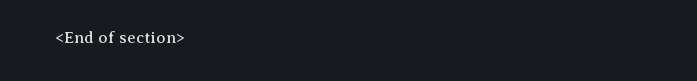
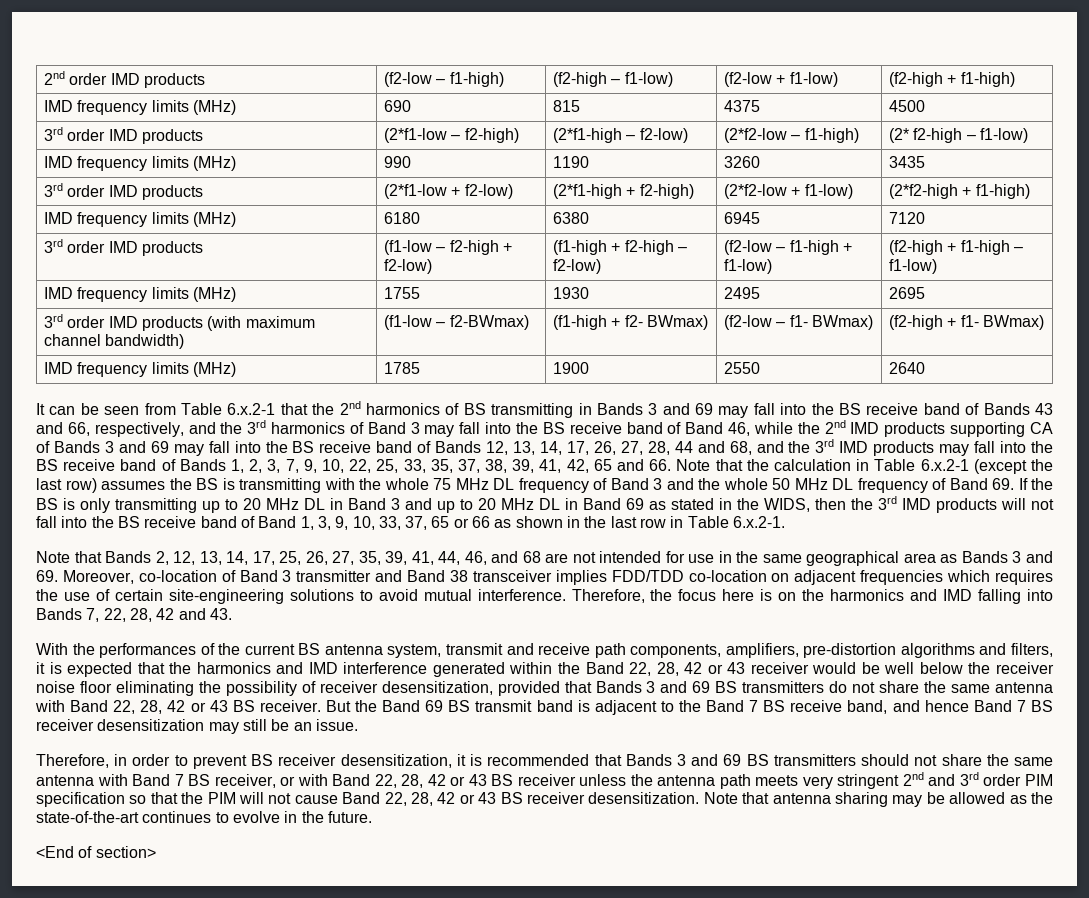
+ 2nd order IMD products | (f2-low – f1-high) | (f2-high – f1-low) | (f2-low + f1-low) | (f2-high + f1-high)
+ IMD frequency limits (MHz) | 690 | 815 | 4375 | 4500
+ 3rd order IMD products | (2*f1-low – f2-high) | (2*f1-high – f2-low) | (2*f2-low – f1-high) | (2* f2-high – f1-low)
+ IMD frequency limits (MHz) | 990 | 1190 | 3260 | 3435
+ 3rd order IMD products | (2*f1-low + f2-low) | (2*f1-high + f2-high) | (2*f2-low + f1-low) | (2*f2-high + f1-high)
+ IMD frequency limits (MHz) | 6180 | 6380 | 6945 | 7120
+ 3rd order IMD products | (f1-low – f2-high + f2-low) | (f1-high + f2-high – f2-low) | (f2-low – f1-high + f1-low) | (f2-high + f1-high – f1-low)
+ IMD frequency limits (MHz) | 1755 | 1930 | 2495 | 2695
+ 3rd order IMD products (with maximum channel bandwidth) | (f1-low – f2-BWmax) | (f1-high + f2- BWmax) | (f2-low – f1- BWmax) | (f2-high + f1- BWmax)
+ IMD frequency limits (MHz) | 1785 | 1900 | 2550 | 2640
+ It can be seen from Table 6.x.2-1 that the 2nd harmonics of BS transmitting in Bands 3 and 69 may fall into the BS receive band of Bands 43 and 66, respectively, and the 3rd harmonics of Band 3 may fall into the BS receive band of Band 46, while the 2nd IMD products supporting CA of Bands 3 and 69 may fall into the BS receive band of Bands 12, 13, 14, 17, 26, 27, 28, 44 and 68, and the 3rd IMD products may fall into the BS receive band of Bands 1, 2, 3, 7, 9, 10, 22, 25, 33, 35, 37, 38, 39, 41, 42, 65 and 66. Note that the calculation in Table 6.x.2-1 (except the last row) assumes the BS is transmitting with the whole 75 MHz DL frequency of Band 3 and the whole 50 MHz DL frequency of Band 69. If the BS is only transmitting up to 20 MHz DL in Band 3 and up to 20 MHz DL in Band 69 as stated in the WIDS, then the 3rd IMD products will not fall into the BS receive band of Band 1, 3, 9, 10, 33, 37, 65 or 66 as shown in the last row in Table 6.x.2-1.
+ Note that Bands 2, 12, 13, 14, 17, 25, 26, 27, 35, 39, 41, 44, 46, and 68 are not intended for use in the same geographical area as Bands 3 and 69. Moreover, co-location of Band 3 transmitter and Band 38 transceiver implies FDD/TDD co-location on adjacent frequencies which requires the use of certain site-engineering solutions to avoid mutual interference. Therefore, the focus here is on the harmonics and IMD falling into Bands 7, 22, 28, 42 and 43.
+ With the performances of the current BS antenna system, transmit and receive path components, amplifiers, pre-distortion algorithms and filters, it is expected that the harmonics and IMD interference generated within the Band 22, 28, 42 or 43 receiver would be well below the receiver noise floor eliminating the possibility of receiver desensitization, provided that Bands 3 and 69 BS transmitters do not share the same antenna with Band 22, 28, 42 or 43 BS receiver. But the Band 69 BS transmit band is adjacent to the Band 7 BS receive band, and hence Band 7 BS receiver desensitization may still be an issue.
+ Therefore, in order to prevent BS receiver desensitization, it is recommended that Bands 3 and 69 BS transmitters should not share the same antenna with Band 7 BS receiver, or with Band 22, 28, 42 or 43 BS receiver unless the antenna path meets very stringent 2nd and 3rd order PIM specification so that the PIM will not cause Band 22, 28, 42 or 43 BS receiver desensitization. Note that antenna sharing may be allowed as the state-of-the-art continues to evolve in the future.

